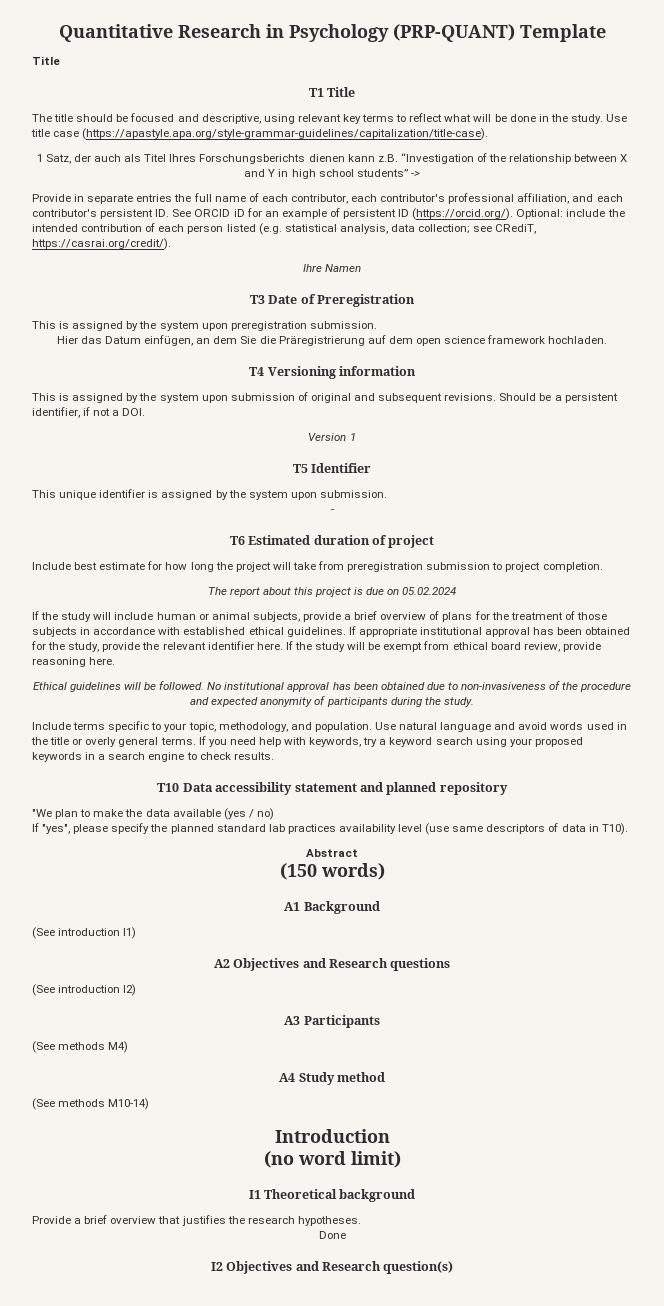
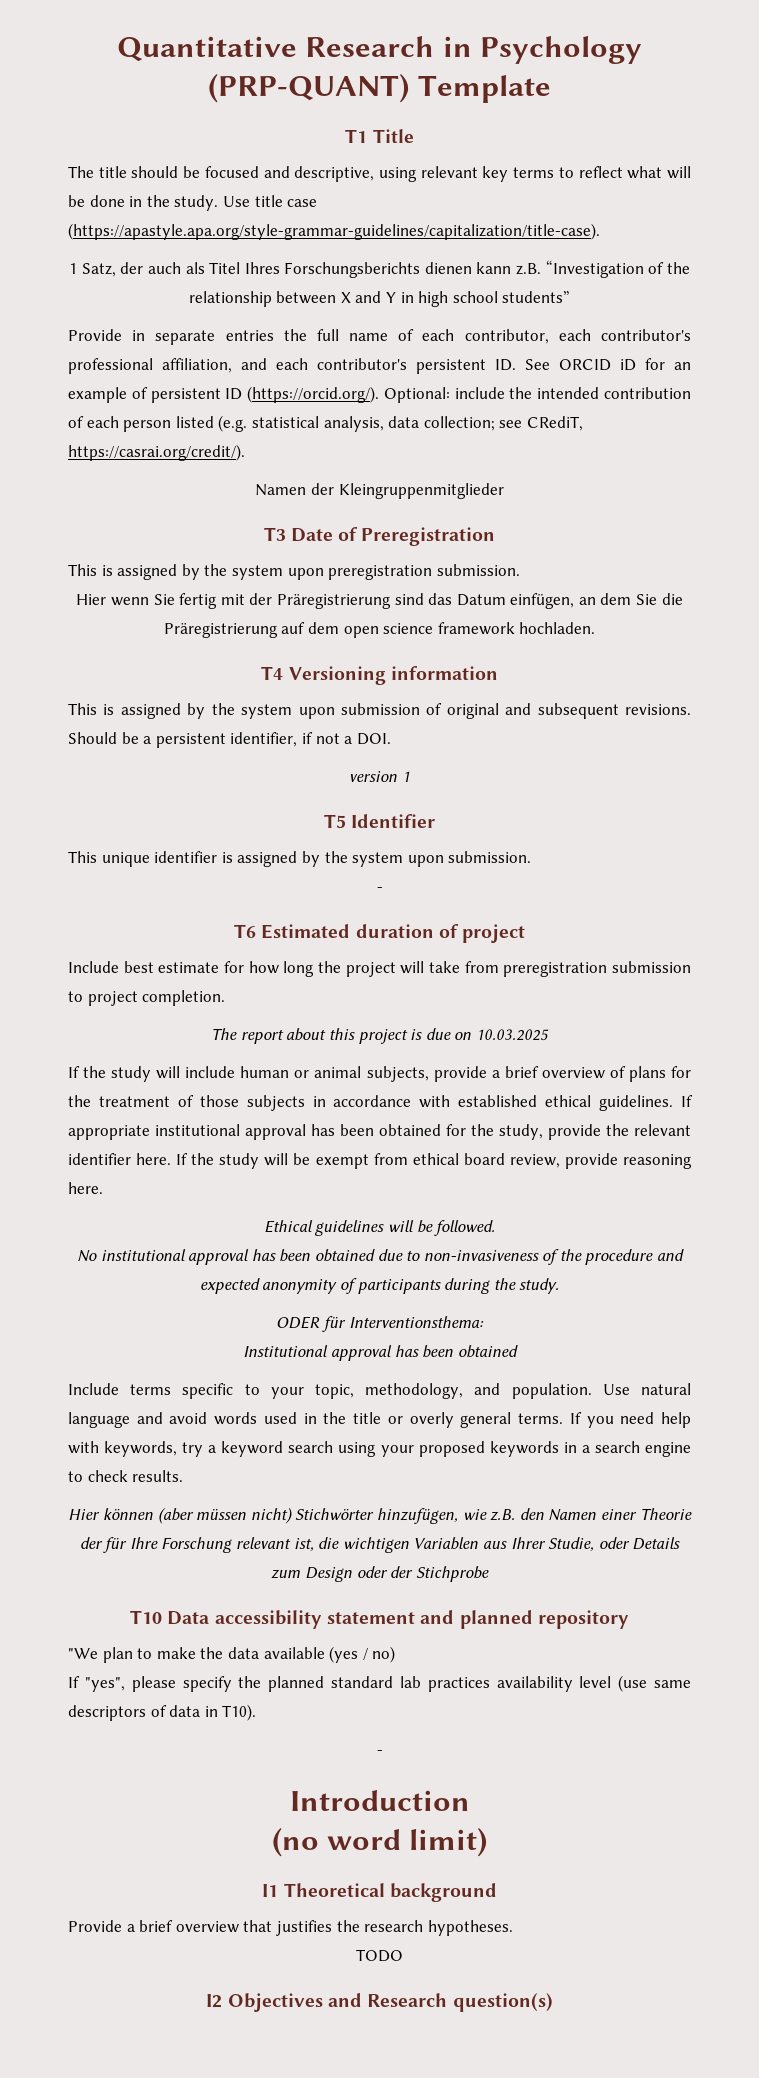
  Quantitative Research in Psychology (PRP-QUANT) Template
- Title
- 1 Satz, der auch als Titel Ihres Forschungsberichts dienen kann z.B. “Investigation of the relationship between X and Y in high school students” ->
+ 1 Satz, der auch als Titel Ihres Forschungsberichts dienen kann z.B. “Investigation of the relationship between X and Y in high school students”
- Ihre Namen
+ Namen der Kleingruppenmitglieder
- Hier das Datum einfügen, an dem Sie die Präregistrierung auf dem open science framework hochladen.
+ Hier wenn Sie fertig mit der Präregistrierung sind das Datum einfügen, an dem Sie die Präregistrierung auf dem open science framework hochladen.
- Version 1
+ version 1
- The report about this project is due on 05.02.2024
+ The report about this project is due on 10.03.2025
- Ethical guidelines will be followed. No institutional approval has been obtained due to non-invasiveness of the procedure and expected anonymity of participants during the study.
+ Ethical guidelines will be followed.
+ No institutional approval has been obtained due to non-invasiveness of the procedure and expected anonymity of participants during the study.
+ ODER für Interventionsthema:
+ Institutional approval has been obtained
+ Hier können (aber müssen nicht) Stichwörter hinzufügen, wie z.B. den Namen einer Theorie der für Ihre Forschung relevant ist, die wichtigen Variablen aus Ihrer Studie, oder Details zum Design oder der Stichprobe
  If "yes", please specify the planned standard lab practices availability level (use same descriptors of data in T10).
- Abstract
- (150 words)
- A1 Background
- (See introduction I1)
- A2 Objectives and Research questions
- (See introduction I2)
- A3 Participants
- (See methods M4)
- A4 Study method
- (See methods M10-14)
+ -
- Done
+ TODO

